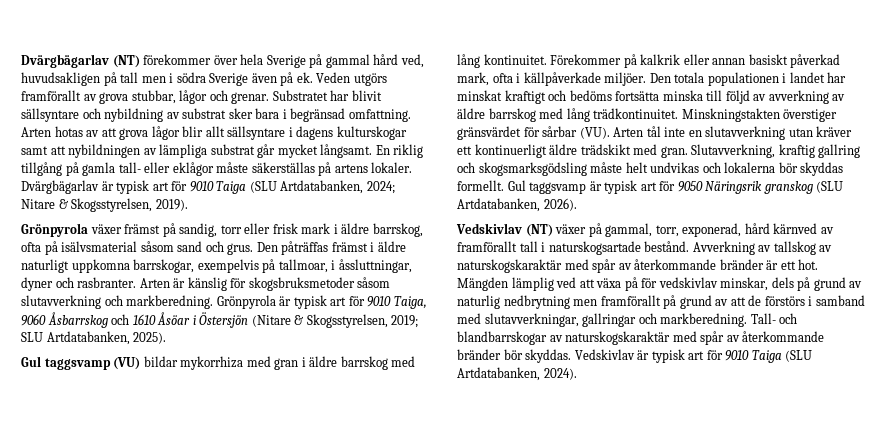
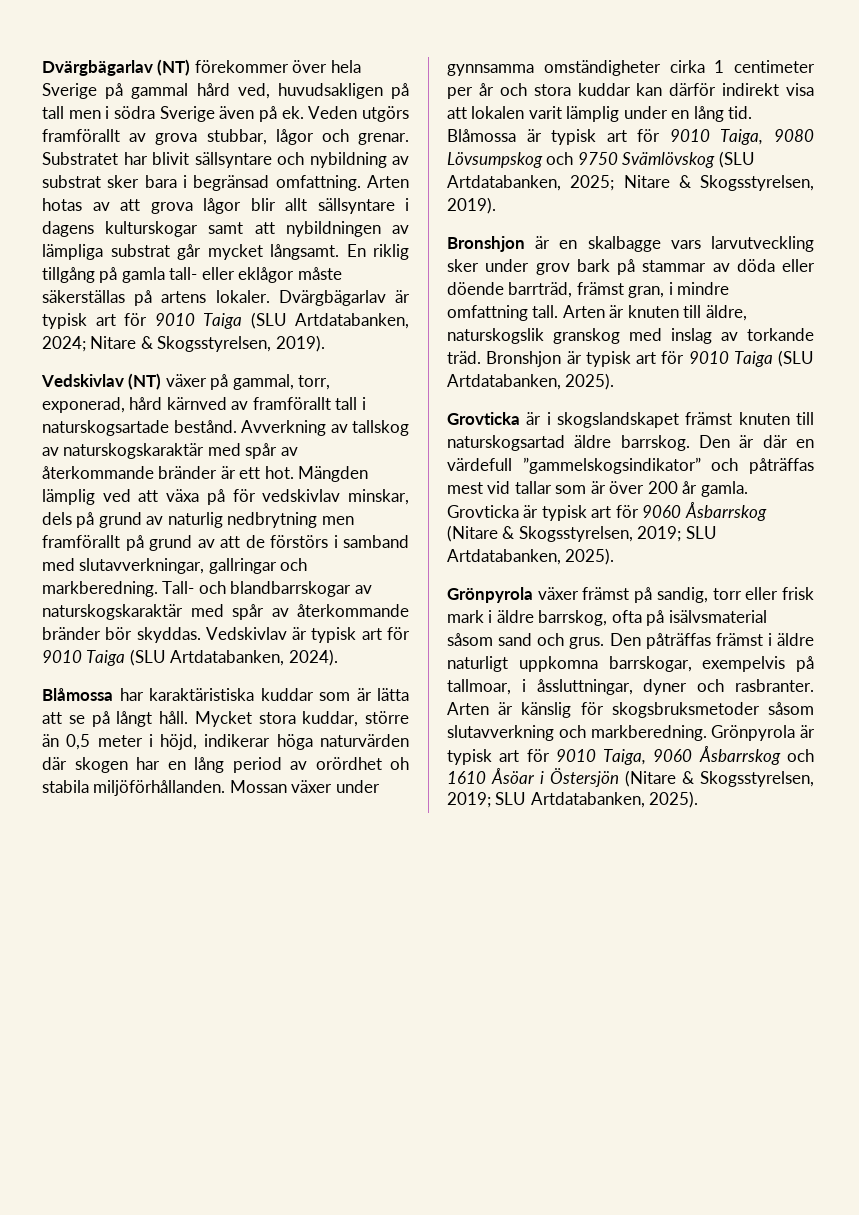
- Grönpyrola växer främst på sandig, torr eller frisk mark i äldre barrskog, ofta på isälvsmaterial såsom sand och grus. Den påträffas främst i äldre naturligt uppkomna barrskogar, exempelvis på tallmoar, i åssluttningar, dyner och rasbranter. Arten är känslig för skogsbruksmetoder såsom slutavverkning och markberedning. Grönpyrola är typisk art för 9010 Taiga, 9060 Åsbarrskog och 1610 Åsöar i Östersjön (Nitare & Skogsstyrelsen, 2019; SLU Artdatabanken, 2025).
- Gul taggsvamp (VU) bildar mykorrhiza med gran i äldre barrskog med lång kontinuitet. Förekommer på kalkrik eller annan basiskt påverkad mark, ofta i källpåverkade miljöer. Den totala populationen i landet har minskat kraftigt och bedöms fortsätta minska till följd av avverkning av äldre barrskog med lång trädkontinuitet. Minskningstakten överstiger gränsvärdet för sårbar (VU). Arten tål inte en slutavverkning utan kräver ett kontinuerligt äldre trädskikt med gran. Slutavverkning, kraftig gallring och skogsmarksgödsling måste helt undvikas och lokalerna bör skyddas formellt. Gul taggsvamp är typisk art för 9050 Näringsrik granskog (SLU Artdatabanken, 2026).
+ Blåmossa har karaktäristiska kuddar som är lätta att se på långt håll. Mycket stora kuddar, större än 0,5 meter i höjd, indikerar höga naturvärden där skogen har en lång period av orördhet oh stabila miljöförhållanden. Mossan växer under gynnsamma omständigheter cirka 1 centimeter per år och stora kuddar kan därför indirekt visa att lokalen varit lämplig under en lång tid. Blåmossa är typisk art för 9010 Taiga, 9080 Lövsumpskog och 9750 Svämlövskog (SLU Artdatabanken, 2025; Nitare & Skogsstyrelsen, 2019).
+ Bronshjon är en skalbagge vars larvutveckling sker under grov bark på stammar av döda eller döende barrträd, främst gran, i mindre omfattning tall. Arten är knuten till äldre, naturskogslik granskog med inslag av torkande träd. Bronshjon är typisk art för 9010 Taiga (SLU Artdatabanken, 2025).
+ Grovticka är i skogslandskapet främst knuten till naturskogsartad äldre barrskog. Den är där en värdefull ”gammelskogsindikator” och påträffas mest vid tallar som är över 200 år gamla. Grovticka är typisk art för 9060 Åsbarrskog (Nitare & Skogsstyrelsen, 2019; SLU Artdatabanken, 2025).
+ Grönpyrola växer främst på sandig, torr eller frisk mark i äldre barrskog, ofta på isälvsmaterial såsom sand och grus. Den påträffas främst i äldre naturligt uppkomna barrskogar, exempelvis på tallmoar, i åssluttningar, dyner och rasbranter. Arten är känslig för skogsbruksmetoder såsom slutavverkning och markberedning. Grönpyrola är typisk art för 9010 Taiga, 9060 Åsbarrskog och 1610 Åsöar i Östersjön (Nitare & Skogsstyrelsen, 2019; SLU Artdatabanken, 2025).

